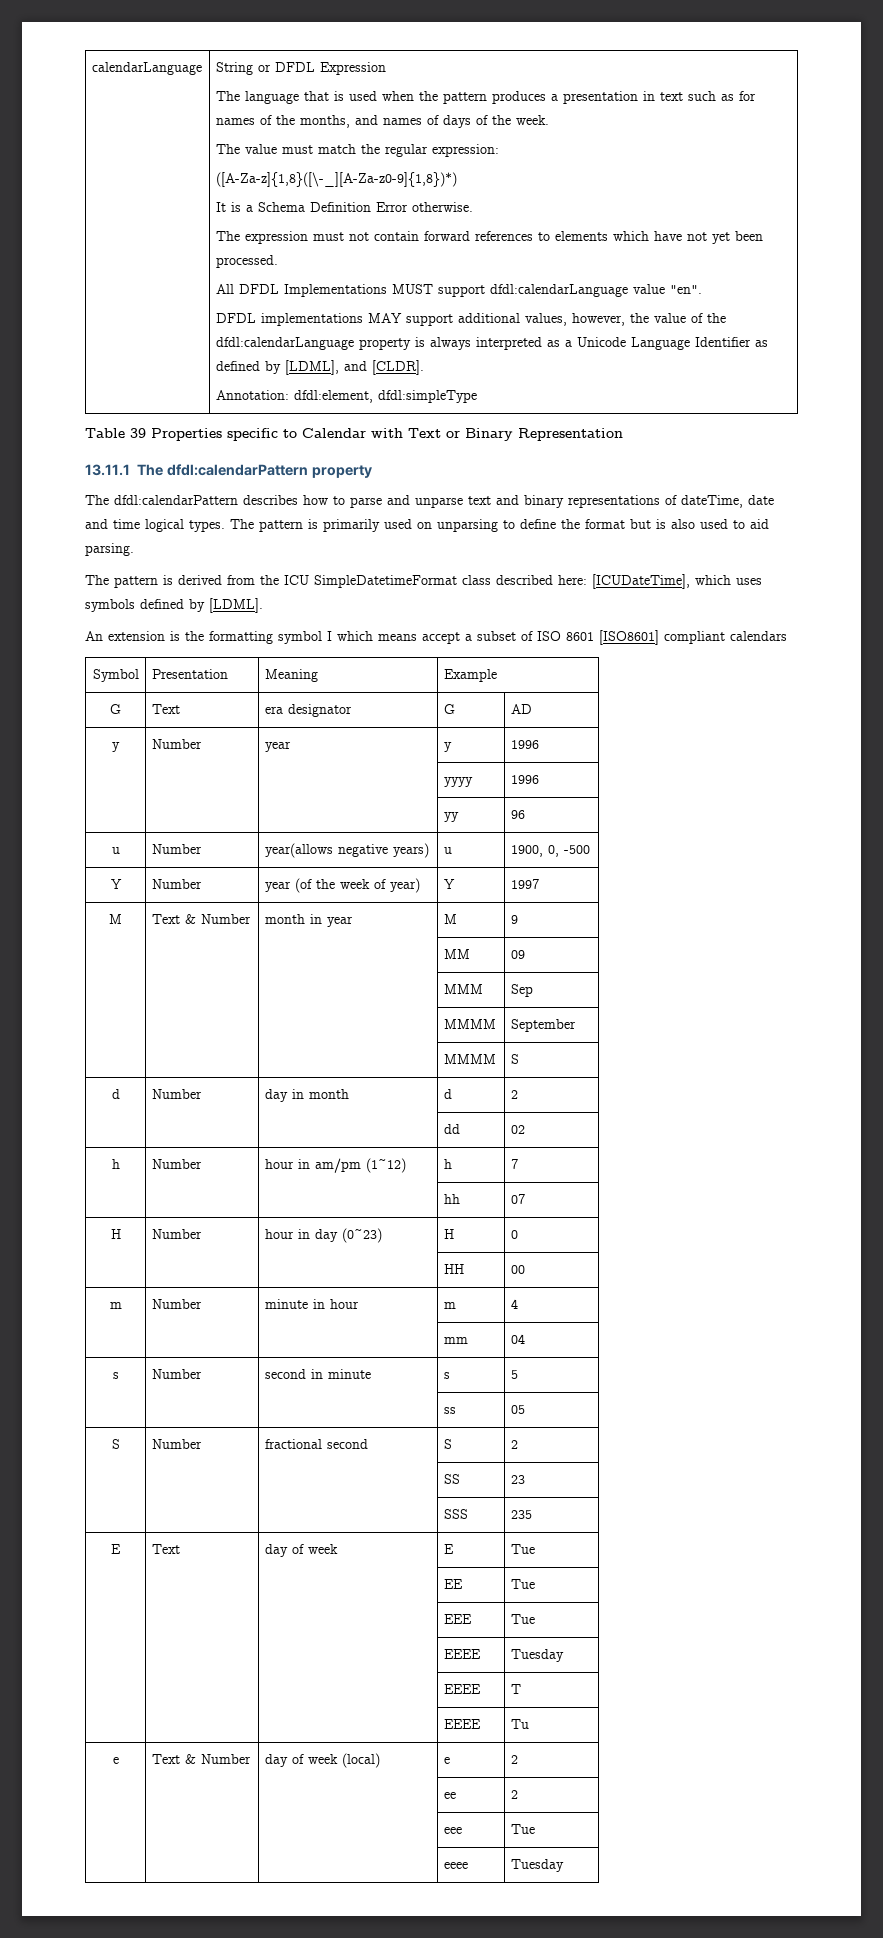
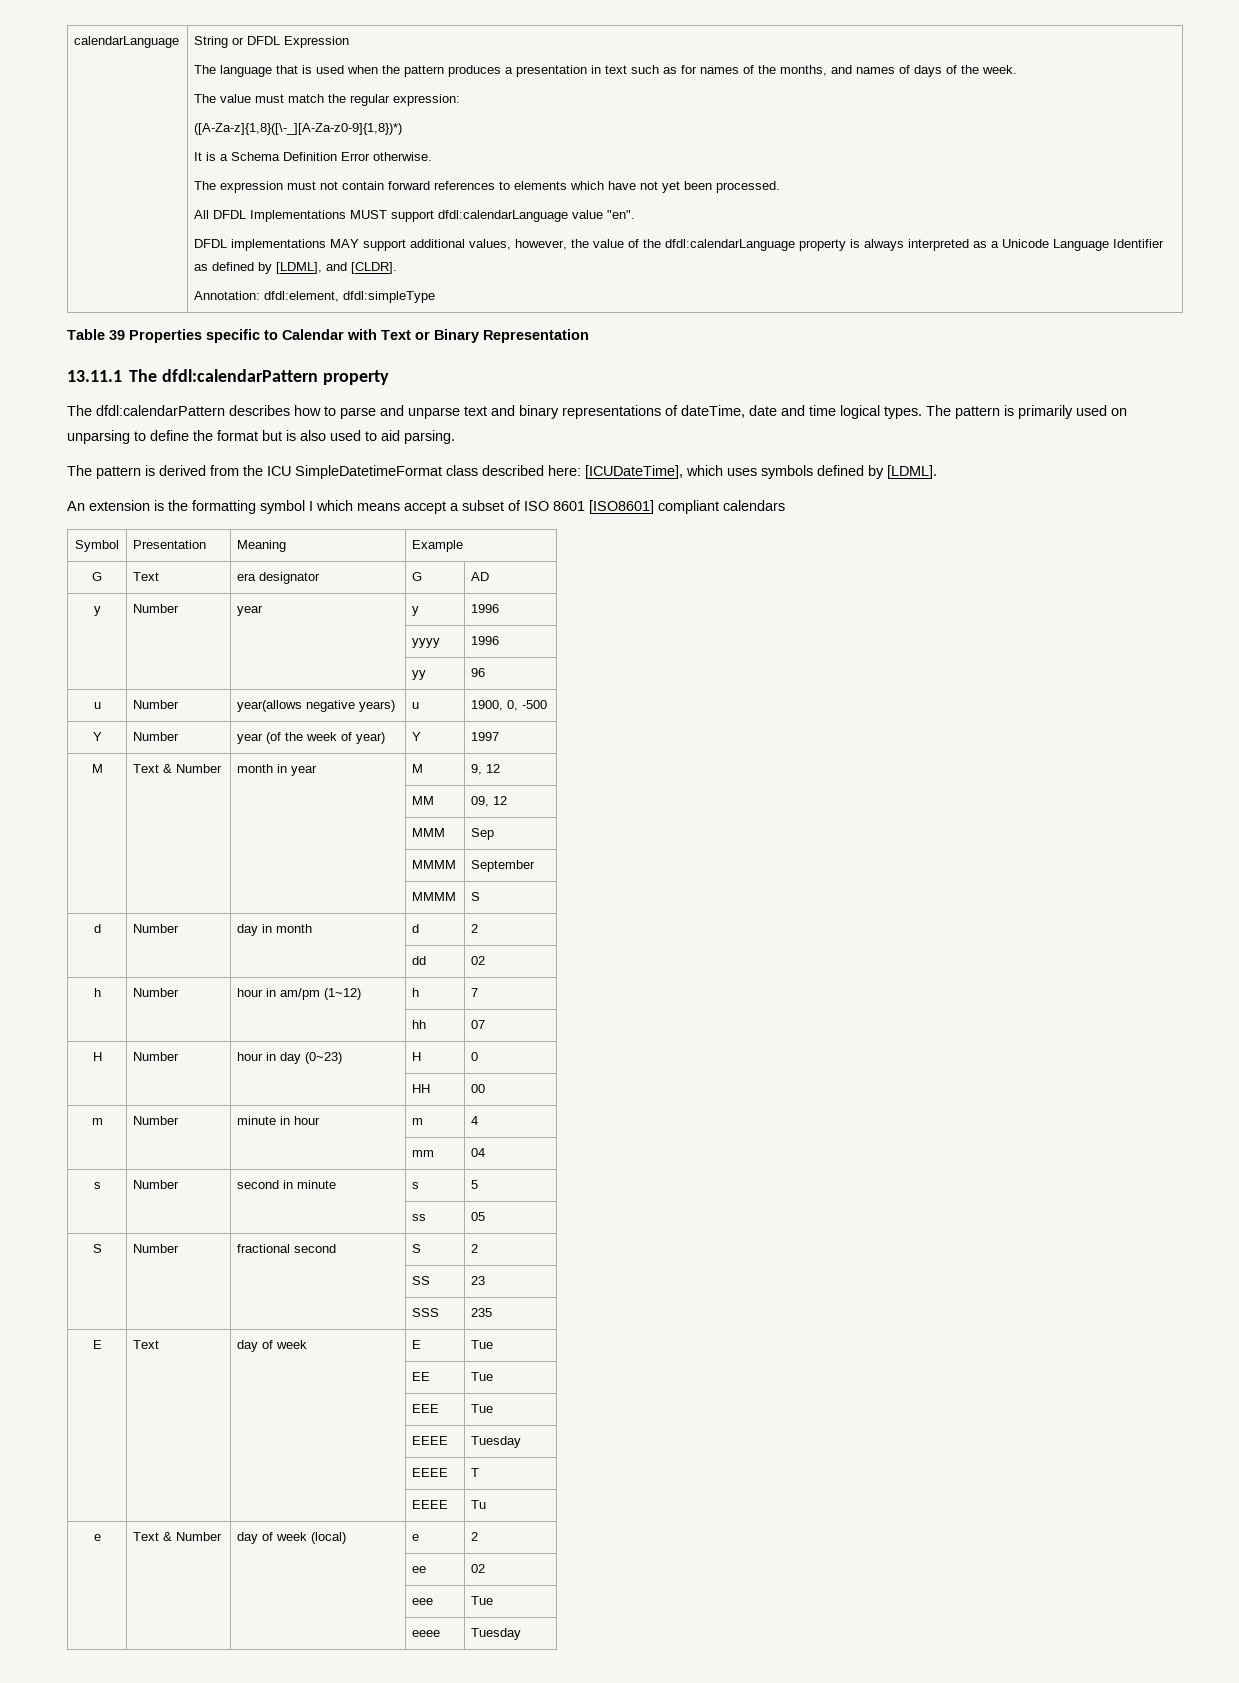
- M | Text & Number | month in year | M | 9
+ M | Text & Number | month in year | M | 9, 12
- | | | MM | 09
+ | | | MM | 09, 12
- | | | ee | 2
+ | | | ee | 02

